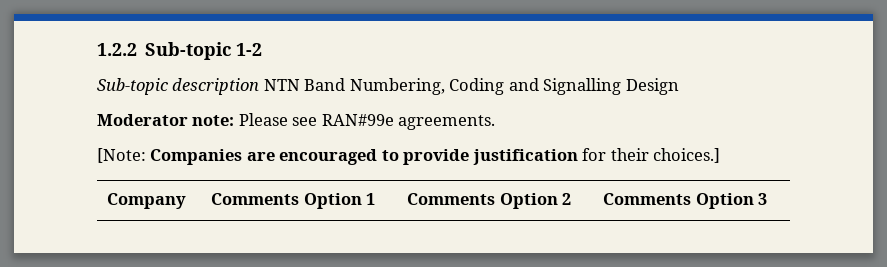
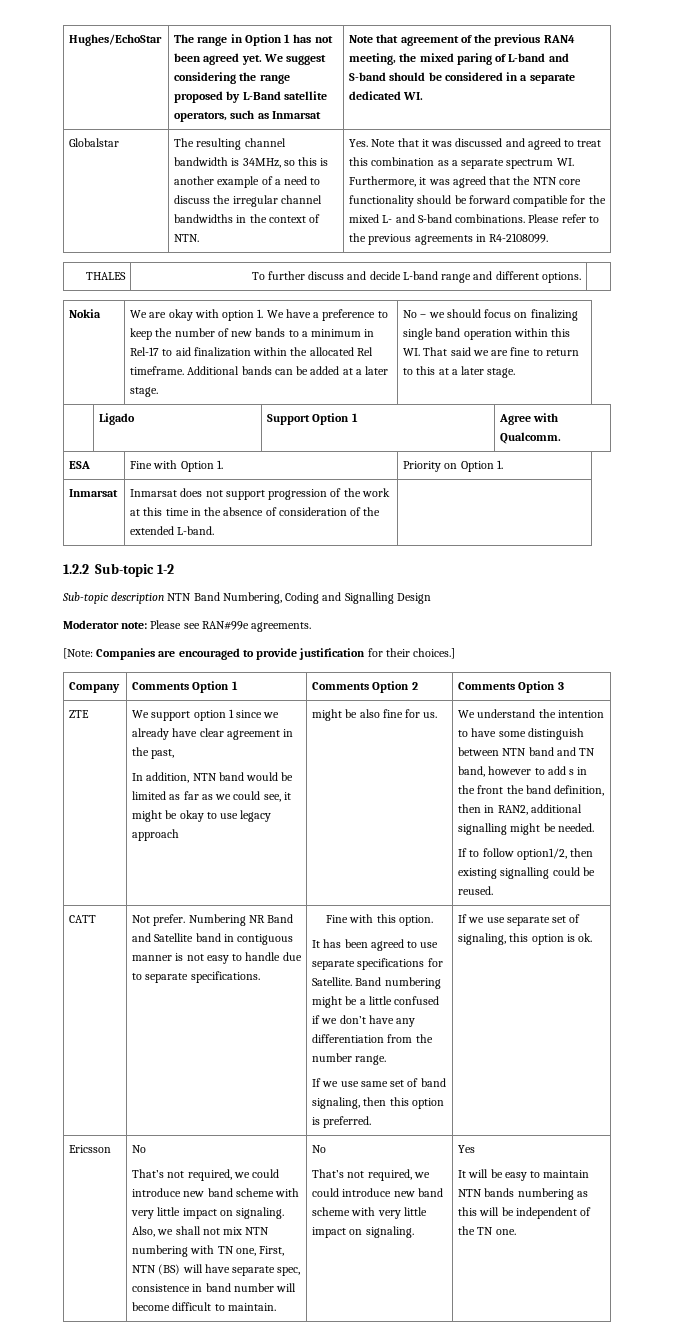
+ Hughes/EchoStar | The range in Option 1 has not been agreed yet. We suggest considering the range proposed by L-Band satellite operators, such as Inmarsat | Note that agreement of the previous RAN4 meeting, the mixed paring of L-band and S-band should be considered in a separate dedicated WI.
+ Globalstar | The resulting channel bandwidth is 34MHz, so this is another example of a need to discuss the irregular channel bandwidths in the context of NTN. | Yes. Note that it was discussed and agreed to treat this combination as a separate spectrum WI. Furthermore, it was agreed that the NTN core functionality should be forward compatible for the mixed L- and S-band combinations. Please refer to the previous agreements in R4-2108099.
+ THALES | To further discuss and decide L-band range and different options. |
+ Nokia | We are okay with option 1. We have a preference to keep the number of new bands to a minimum in Rel-17 to aid finalization within the allocated Rel timeframe. Additional bands can be added at a later stage. | No – we should focus on finalizing single band operation within this WI. That said we are fine to return to this at a later stage.
+ | Ligado | Support Option 1 | Agree with Qualcomm.
+ ESA | Fine with Option 1. | Priority on Option 1.
+ Inmarsat | Inmarsat does not support progression of the work at this time in the absence of consideration of the extended L-band. |
+ ZTE | We support option 1 since we already have clear agreement in the past,
+ In addition, NTN band would be limited as far as we could see, it might be okay to use legacy approach | might be also fine for us. | We understand the intention to have some distinguish between NTN band and TN band, however to add s in the front the band definition, then in RAN2, additional signalling might be needed.
+ If to follow option1/2, then existing signalling could be reused.
+ CATT | Not prefer. Numbering NR Band and Satellite band in contiguous manner is not easy to handle due to separate specifications. | Fine with this option.
+ It has been agreed to use separate specifications for Satellite. Band numbering might be a little confused if we don’t have any differentiation from the number range.
+ If we use same set of band signaling, then this option is preferred. | If we use separate set of signaling, this option is ok.
+ Ericsson | No
+ That’s not required, we could introduce new band scheme with very little impact on signaling. Also, we shall not mix NTN numbering with TN one, First, NTN (BS) will have separate spec, consistence in band number will become difficult to maintain. | No
+ That’s not required, we could introduce new band scheme with very little impact on signaling. | Yes
+ It will be easy to maintain NTN bands numbering as this will be independent of the TN one.

